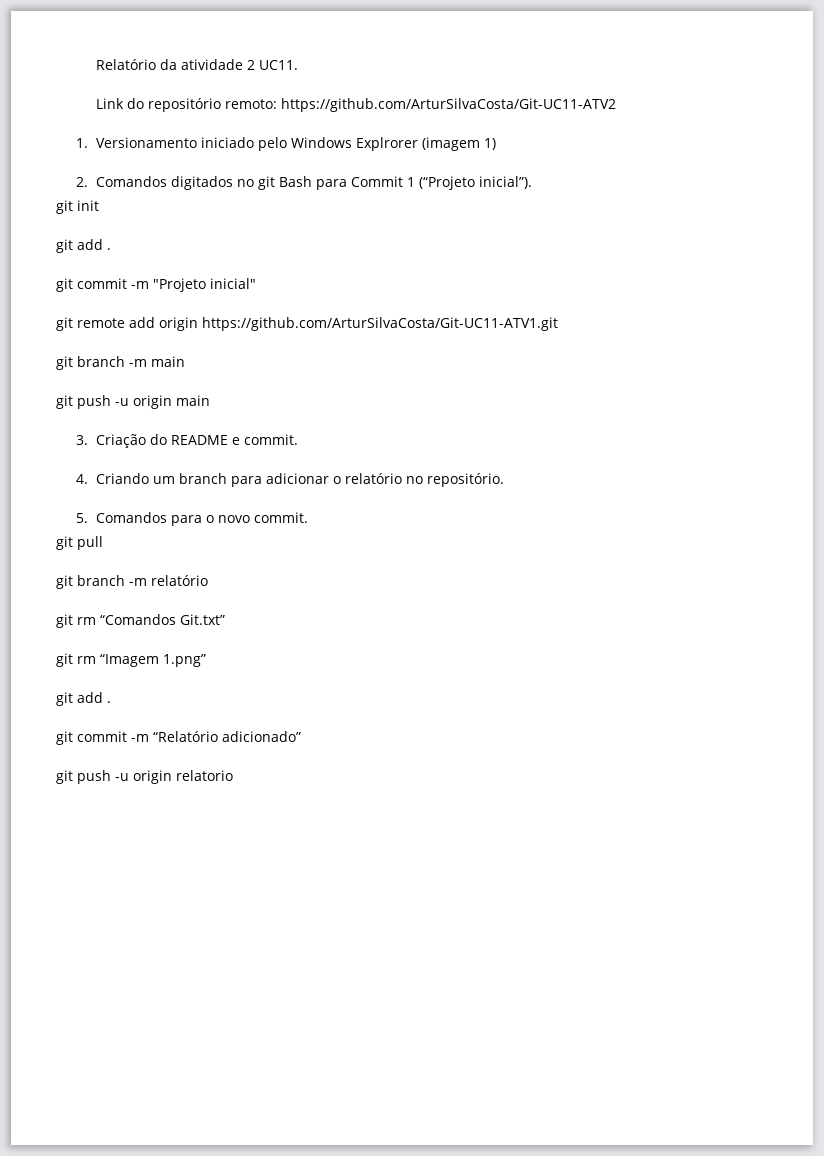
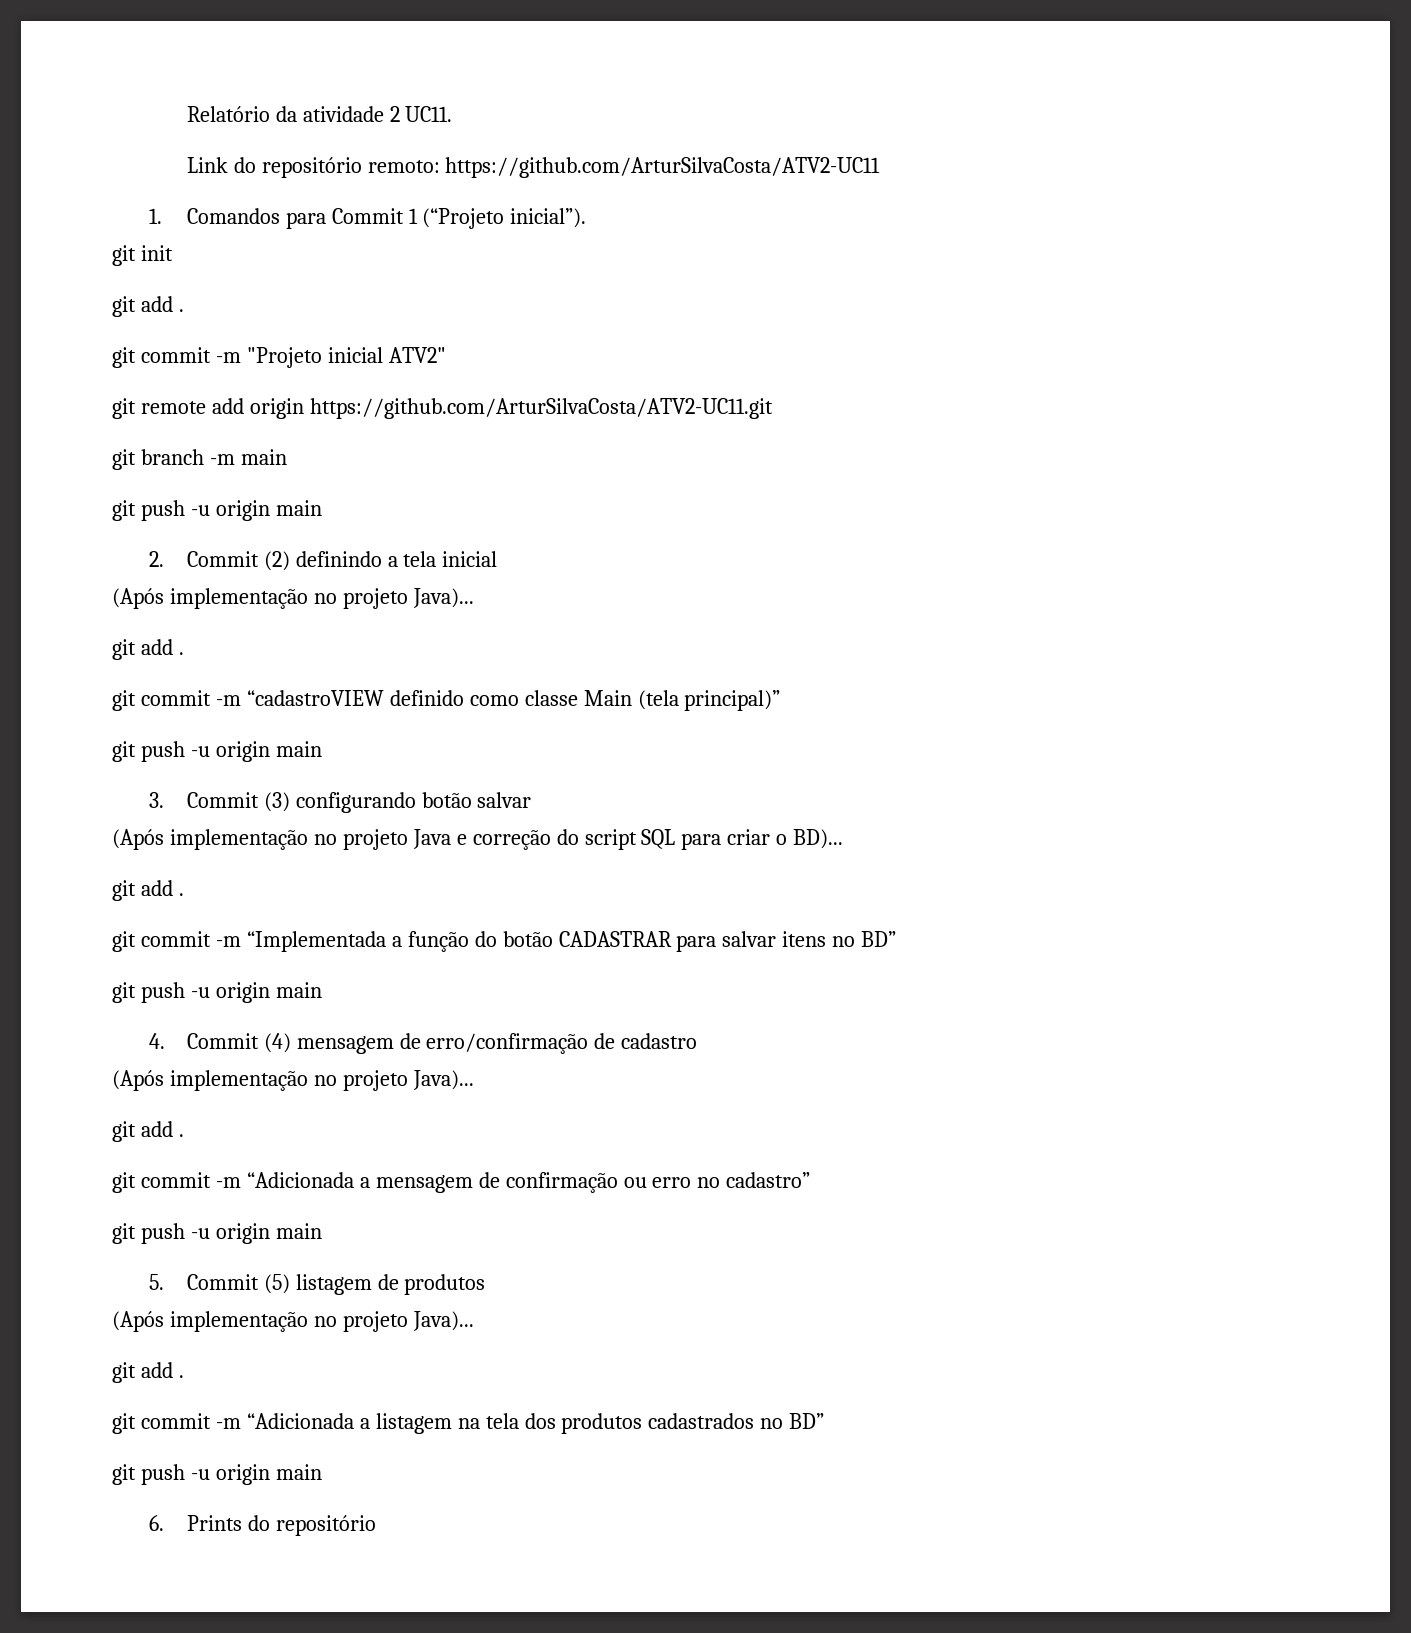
- Link do repositório remoto: https://github.com/ArturSilvaCosta/Git-UC11-ATV2
- 1. Versionamento iniciado pelo Windows Explrorer (imagem 1)
- 2. Comandos digitados no git Bash para Commit 1 (“Projeto inicial”).
+ Link do repositório remoto: https://github.com/ArturSilvaCosta/ATV2-UC11
+ 1. Comandos para Commit 1 (“Projeto inicial”).
- git commit -m "Projeto inicial"
+ git commit -m "Projeto inicial ATV2"
- git remote add origin https://github.com/ArturSilvaCosta/Git-UC11-ATV1.git
+ git remote add origin https://github.com/ArturSilvaCosta/ATV2-UC11.git
- 3. Criação do README e commit.
- 4. Criando um branch para adicionar o relatório no repositório.
- 5. Comandos para o novo commit.
- git pull
- git branch -m relatório
- git rm “Comandos Git.txt”
- git rm “Imagem 1.png”
+ 2. Commit (2) definindo a tela inicial
+ (Após implementação no projeto Java)...
  git add .
- git commit -m “Relatório adicionado”
- git push -u origin relatorio
+ git commit -m “cadastroVIEW definido como classe Main (tela principal)”
+ git push -u origin main
+ 3. Commit (3) configurando botão salvar
+ (Após implementação no projeto Java e correção do script SQL para criar o BD)...
+ git add .
+ git commit -m “Implementada a função do botão CADASTRAR para salvar itens no BD”
+ git push -u origin main
+ 4. Commit (4) mensagem de erro/confirmação de cadastro
+ (Após implementação no projeto Java)...
+ git add .
+ git commit -m “Adicionada a mensagem de confirmação ou erro no cadastro”
+ git push -u origin main
+ 5. Commit (5) listagem de produtos
+ (Após implementação no projeto Java)...
+ git add .
+ git commit -m “Adicionada a listagem na tela dos produtos cadastrados no BD”
+ git push -u origin main
+ 6. Prints do repositório

